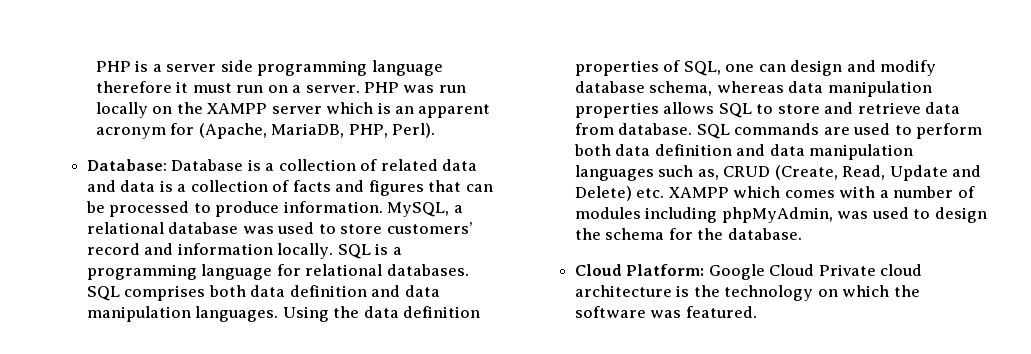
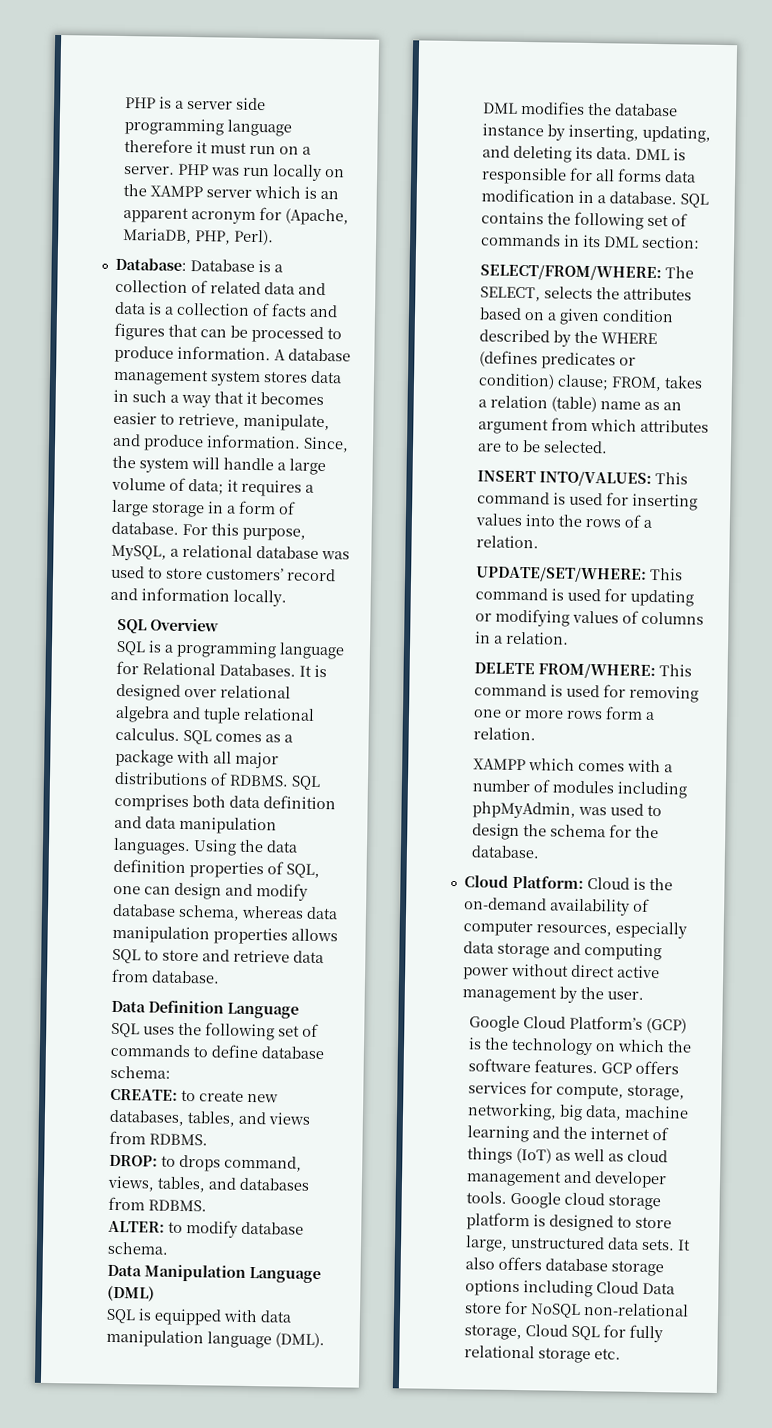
- MySQL, a relational database was used to store customers’ record and information locally. SQL is a programming language for relational databases.
+ A database management system stores data in such a way that it becomes easier to retrieve, manipulate, and produce information. Since, the system will handle a large volume of data; it requires a large storage in a form of database. For this purpose, MySQL, a relational database was used to store customers’ record and information locally.
+ SQL Overview
+ SQL is a programming language for Relational Databases. It is designed over relational algebra and tuple relational calculus. SQL comes as a package with all major distributions of RDBMS.
- Using the data definition properties of SQL, one can design and modify database schema, whereas data manipulation properties allows SQL to store and retrieve data from database. SQL commands are used to perform both data definition and data manipulation languages such as, CRUD (Create, Read, Update and Delete) etc. XAMPP which comes with a number of modules including phpMyAdmin, was used to design the schema for the database.
+ Using the data definition properties of SQL, one can design and modify database schema, whereas data manipulation properties allows SQL to store and retrieve data from database.
+ Data Definition Language
+ SQL uses the following set of commands to define database schema:
+ CREATE: to create new databases, tables, and views from RDBMS.
+ DROP: to drops command, views, tables, and databases from RDBMS.
+ ALTER: to modify database schema.
+ Data Manipulation Language (DML)
+ SQL is equipped with data manipulation language (DML). DML modifies the database instance by inserting, updating, and deleting its data. DML is responsible for all forms data modification in a database. SQL contains the following set of commands in its DML section:
+ SELECT/FROM/WHERE: The SELECT, selects the attributes based on a given condition described by the WHERE (defines predicates or condition) clause; FROM, takes a relation (table) name as an argument from which attributes are to be selected.
+ INSERT INTO/VALUES: This command is used for inserting values into the rows of a relation.
+ UPDATE/SET/WHERE: This command is used for updating or modifying values of columns in a relation.
+ DELETE FROM/WHERE: This command is used for removing one or more rows form a relation.
+ XAMPP which comes with a number of modules including phpMyAdmin, was used to design the schema for the database.
- Cloud Platform: Google Cloud Private cloud architecture is the technology on which the software was featured.
+ Cloud Platform: Cloud is the on-demand availability of computer resources, especially data storage and computing power without direct active management by the user.
+ Google Cloud Platform’s (GCP) is the technology on which the software features. GCP offers services for compute, storage, networking, big data, machine learning and the internet of things (IoT) as well as cloud management and developer tools. Google cloud storage platform is designed to store large, unstructured data sets. It also offers database storage options including Cloud Data store for NoSQL non-relational storage, Cloud SQL for fully relational storage etc.

